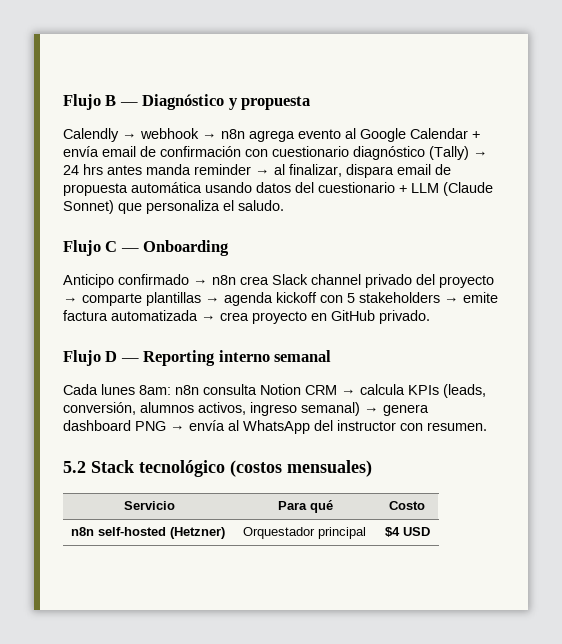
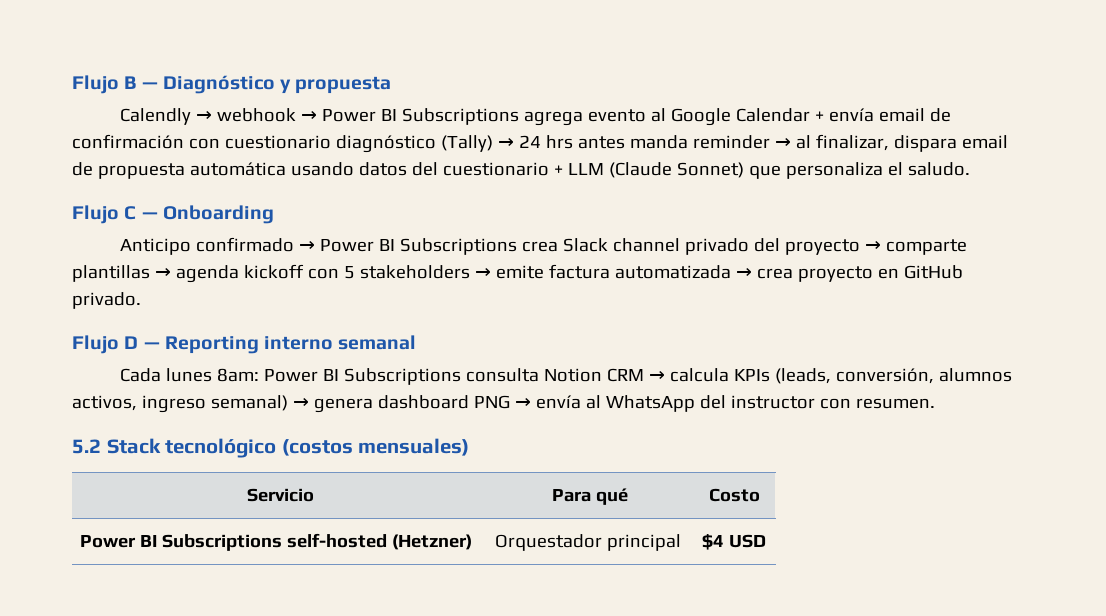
- Calendly → webhook → n8n agrega evento al Google Calendar + envía email de confirmación con cuestionario diagnóstico (Tally) → 24 hrs antes manda reminder → al finalizar, dispara email de propuesta automática usando datos del cuestionario + LLM (Claude Sonnet) que personaliza el saludo.
+ Calendly → webhook → Power BI Subscriptions agrega evento al Google Calendar + envía email de confirmación con cuestionario diagnóstico (Tally) → 24 hrs antes manda reminder → al finalizar, dispara email de propuesta automática usando datos del cuestionario + LLM (Claude Sonnet) que personaliza el saludo.
- Anticipo confirmado → n8n crea Slack channel privado del proyecto → comparte plantillas → agenda kickoff con 5 stakeholders → emite factura automatizada → crea proyecto en GitHub privado.
+ Anticipo confirmado → Power BI Subscriptions crea Slack channel privado del proyecto → comparte plantillas → agenda kickoff con 5 stakeholders → emite factura automatizada → crea proyecto en GitHub privado.
- Cada lunes 8am: n8n consulta Notion CRM → calcula KPIs (leads, conversión, alumnos activos, ingreso semanal) → genera dashboard PNG → envía al WhatsApp del instructor con resumen.
+ Cada lunes 8am: Power BI Subscriptions consulta Notion CRM → calcula KPIs (leads, conversión, alumnos activos, ingreso semanal) → genera dashboard PNG → envía al WhatsApp del instructor con resumen.
- n8n self-hosted (Hetzner) | Orquestador principal | $4 USD
+ Power BI Subscriptions self-hosted (Hetzner) | Orquestador principal | $4 USD

